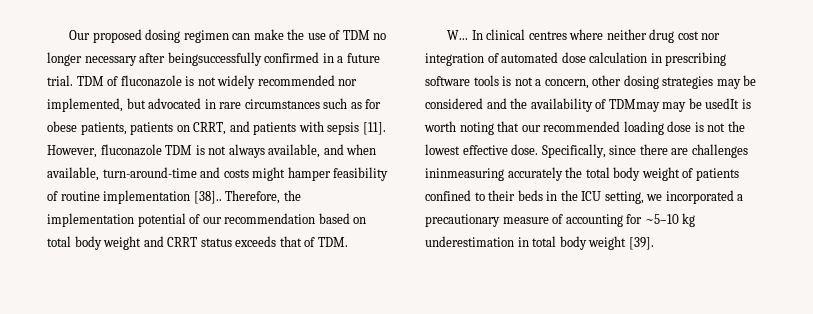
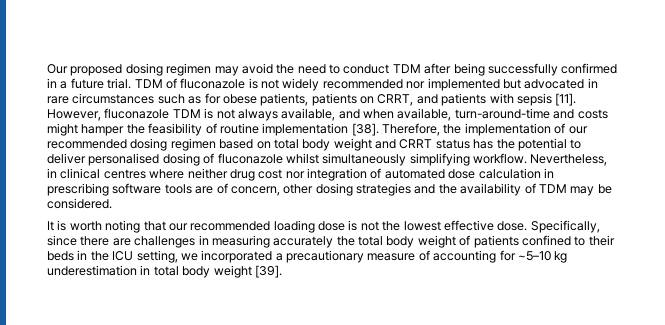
- Our proposed dosing regimen can make the use of TDM no longer necessary after beingsuccessfully confirmed in a future trial.
+ Our proposed dosing regimen may avoid the need to conduct TDM after being successfully confirmed in a future trial.
- TDM of fluconazole is not widely recommended nor implemented, but advocated in rare circumstances such as for obese patients, patients on CRRT, and patients with sepsis [11].
+ TDM of fluconazole is not widely recommended nor implemented but advocated in rare circumstances such as for obese patients, patients on CRRT, and patients with sepsis [11].
- However, fluconazole TDM is not always available, and when available, turn-around-time and costs might hamper feasibility of routine implementation [38]..
+ However, fluconazole TDM is not always available, and when available, turn-around-time and costs might hamper the feasibility of routine implementation [38].
- Therefore, the implementation potential of our recommendation based on total body weight and CRRT status exceeds that of TDM.
- W... In clinical centres where neither drug cost nor integration of automated dose calculation in prescribing software tools is not a concern, other dosing strategies may be considered and the availability of TDMmay may be usedIt is worth noting that our recommended loading dose is not the lowest effective dose.
+ Therefore, the implementation of our recommended dosing regimen based on total body weight and CRRT status has the potential to deliver personalised dosing of fluconazole whilst simultaneously simplifying workflow. Nevertheless, in clinical centres where neither drug cost nor integration of automated dose calculation in prescribing software tools are of concern, other dosing strategies and the availability of TDM may be considered.
+ It is worth noting that our recommended loading dose is not the lowest effective dose.
- Specifically, since there are challenges ininmeasuring accurately the total body weight of patients confined to their beds in the ICU setting, we incorporated a precautionary measure of accounting for ~5–10 kg underestimation in total body weight [39].
+ Specifically, since there are challenges in measuring accurately the total body weight of patients confined to their beds in the ICU setting, we incorporated a precautionary measure of accounting for ~5–10 kg underestimation in total body weight [39].

